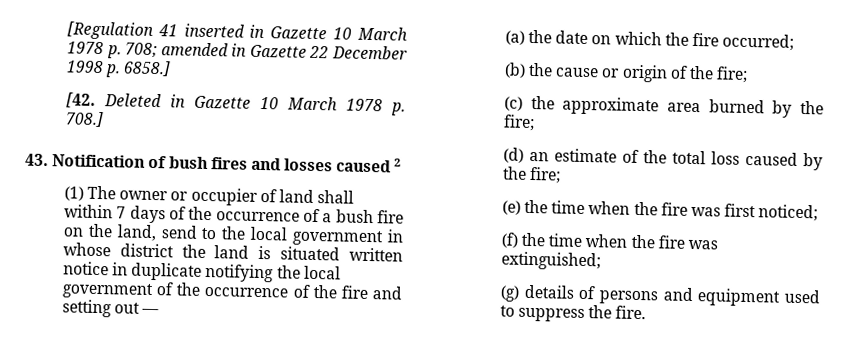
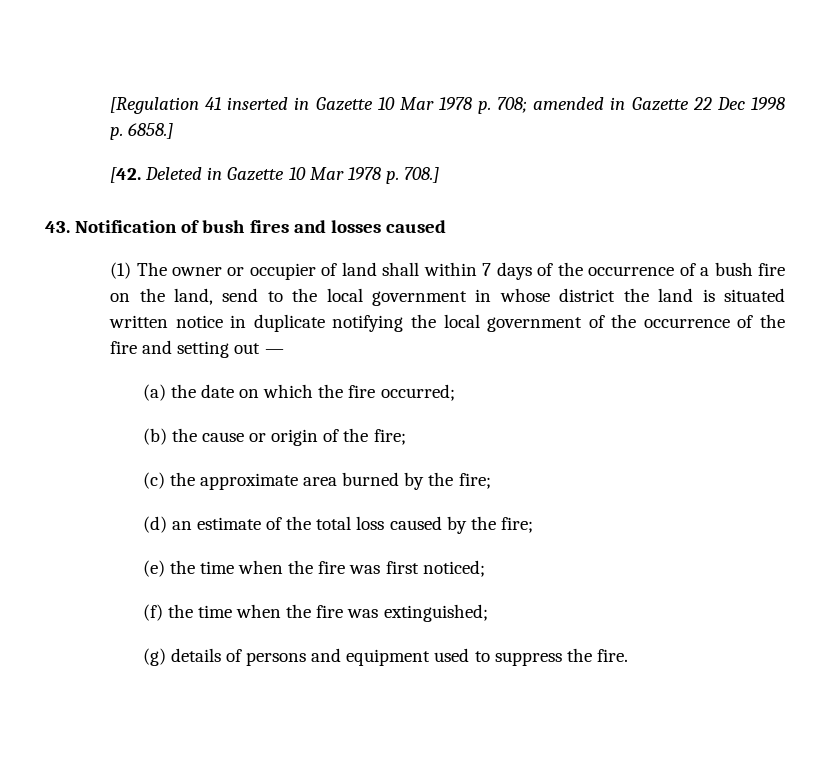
- [Regulation 41 inserted in Gazette 10 March 1978 p. 708; amended in Gazette 22 December 1998 p. 6858.]
+ [Regulation 41 inserted in Gazette 10 Mar 1978 p. 708; amended in Gazette 22 Dec 1998 p. 6858.]
- [42. Deleted in Gazette 10 March 1978 p. 708.]
+ [42. Deleted in Gazette 10 Mar 1978 p. 708.]
- 43. Notification of bush fires and losses caused 2
+ 43. Notification of bush fires and losses caused

